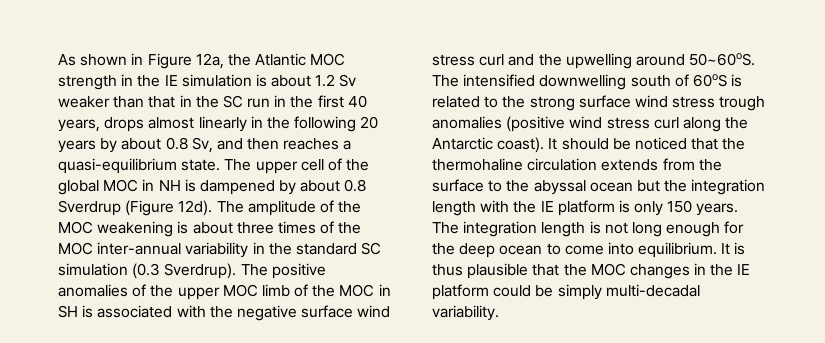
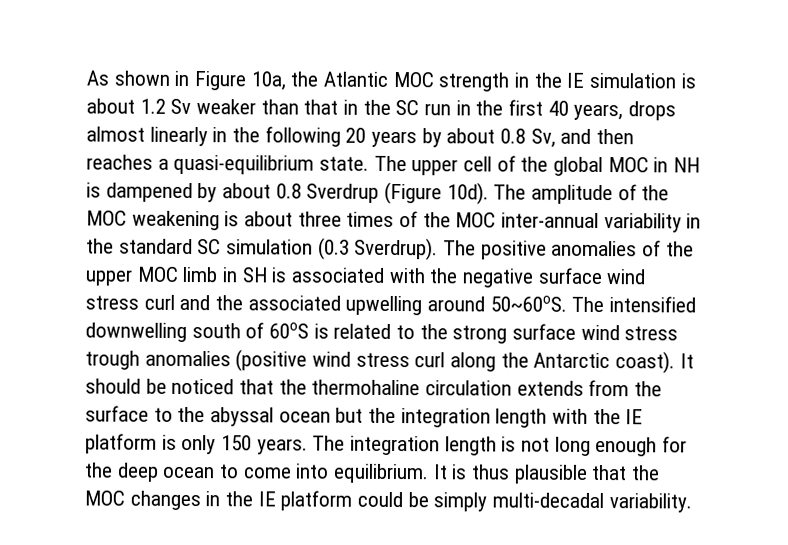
- As shown in Figure 12a, the Atlantic MOC strength in the IE simulation is about 1.2 Sv weaker than that in the SC run in the first 40 years, drops almost linearly in the following 20 years by about 0.8 Sv, and then reaches a quasi-equilibrium state.
+ As shown in Figure 10a, the Atlantic MOC strength in the IE simulation is about 1.2 Sv weaker than that in the SC run in the first 40 years, drops almost linearly in the following 20 years by about 0.8 Sv, and then reaches a quasi-equilibrium state.
- The upper cell of the global MOC in NH is dampened by about 0.8 Sverdrup (Figure 12d).
+ The upper cell of the global MOC in NH is dampened by about 0.8 Sverdrup (Figure 10d).
- The positive anomalies of the upper MOC limb of the MOC in SH is associated with the negative surface wind stress curl and the upwelling around 50~60oS.
+ The positive anomalies of the upper MOC limb in SH is associated with the negative surface wind stress curl and the associated upwelling around 50~60oS.

